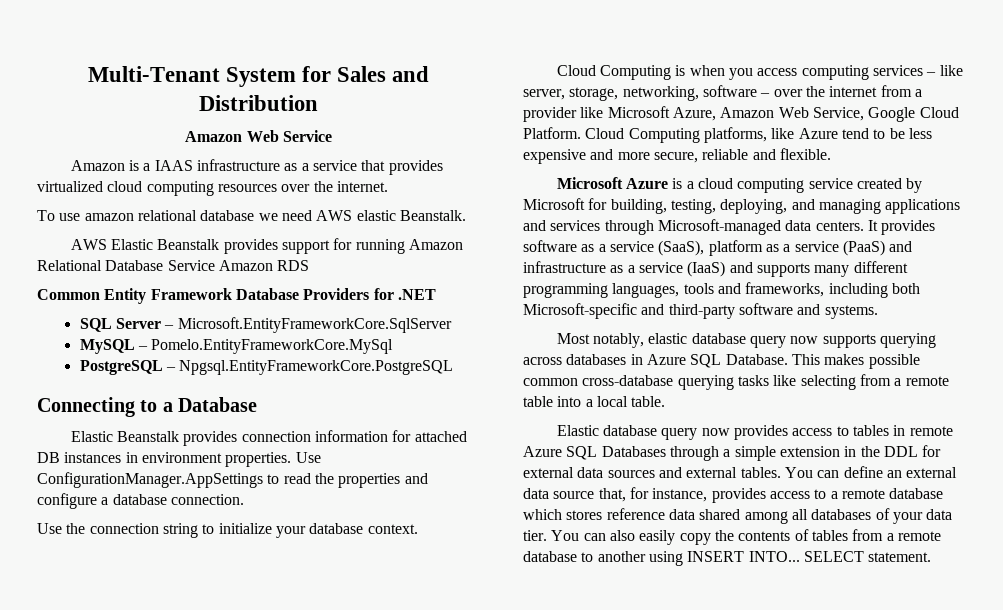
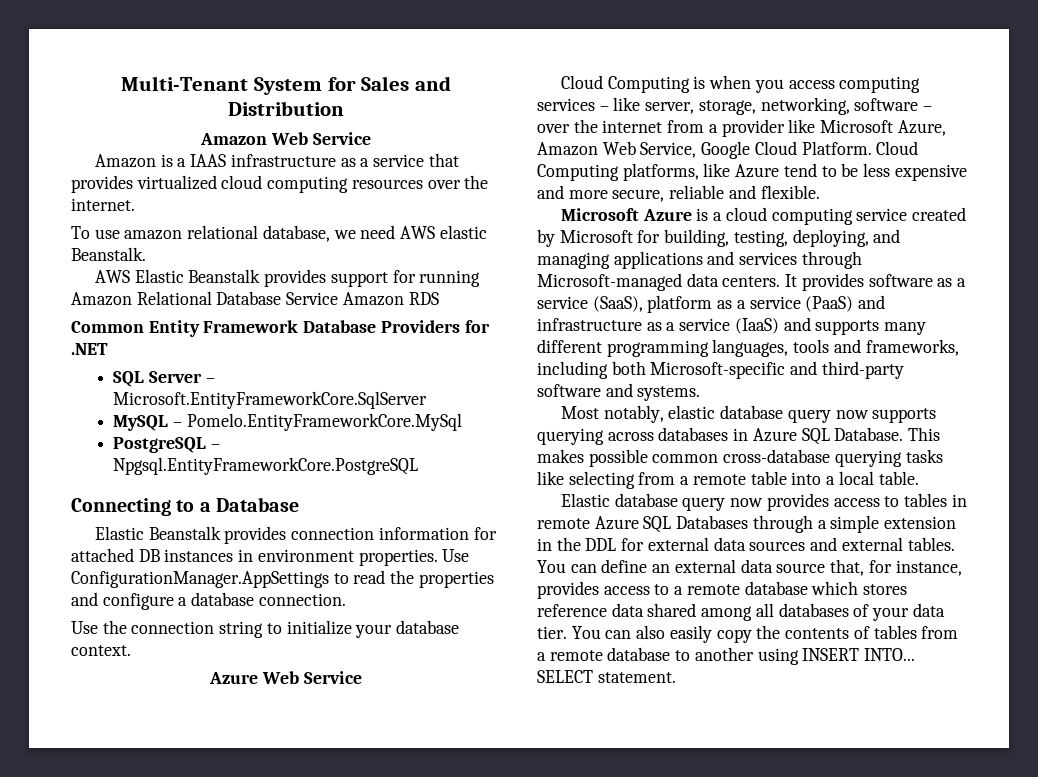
- To use amazon relational database we need AWS elastic Beanstalk.
+ To use amazon relational database, we need AWS elastic Beanstalk.
+ Azure Web Service

